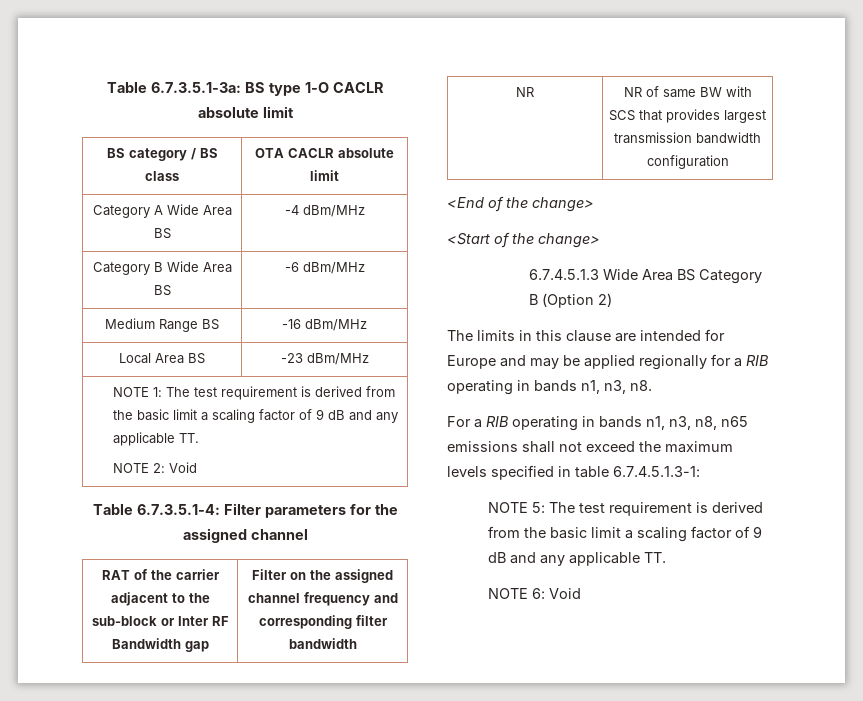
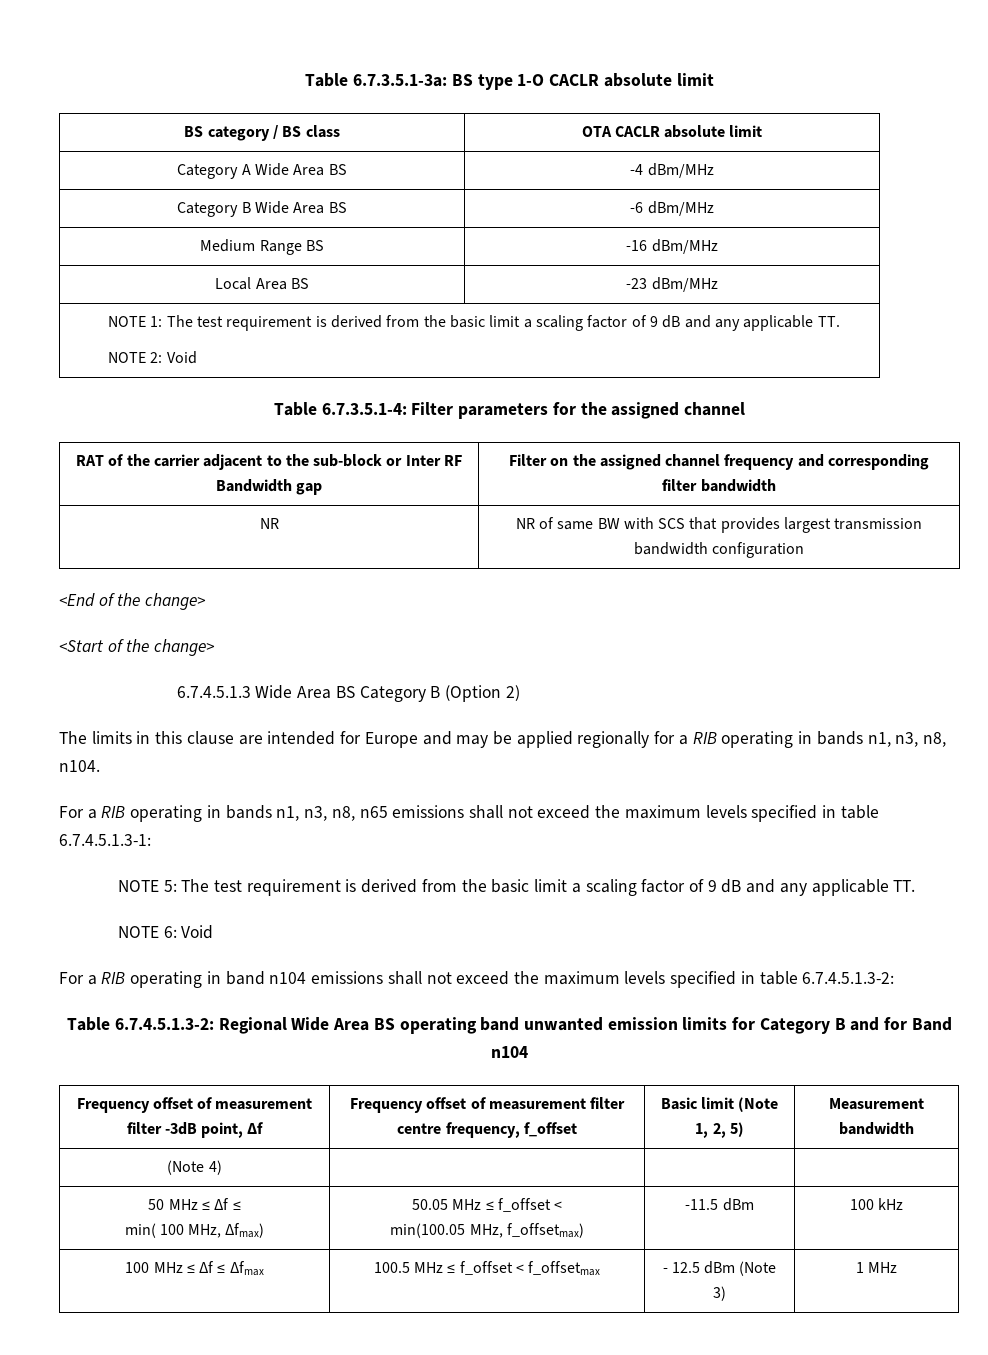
- The limits in this clause are intended for Europe and may be applied regionally for a RIB operating in bands n1, n3, n8.
+ The limits in this clause are intended for Europe and may be applied regionally for a RIB operating in bands n1, n3, n8, n104.
+ For a RIB operating in band n104 emissions shall not exceed the maximum levels specified in table 6.7.4.5.1.3-2:
+ Table 6.7.4.5.1.3-2: Regional Wide Area BS operating band unwanted emission limits for Category B and for Band n104
+ Frequency offset of measurement filter -3dB point, Δf | Frequency offset of measurement filter centre frequency, f_offset | Basic limit (Note 1, 2, 5) | Measurement bandwidth
+ (Note 4) | | |
+ 50 MHz ≤ Δf ≤
+ min( 100 MHz, Δfmax) | 50.05 MHz ≤ f_offset <
+ min(100.05 MHz, f_offsetmax) | -11.5 dBm | 100 kHz
+ 100 MHz ≤ Δf ≤ Δfmax | 100.5 MHz ≤ f_offset < f_offsetmax | - 12.5 dBm (Note 3) | 1 MHz

